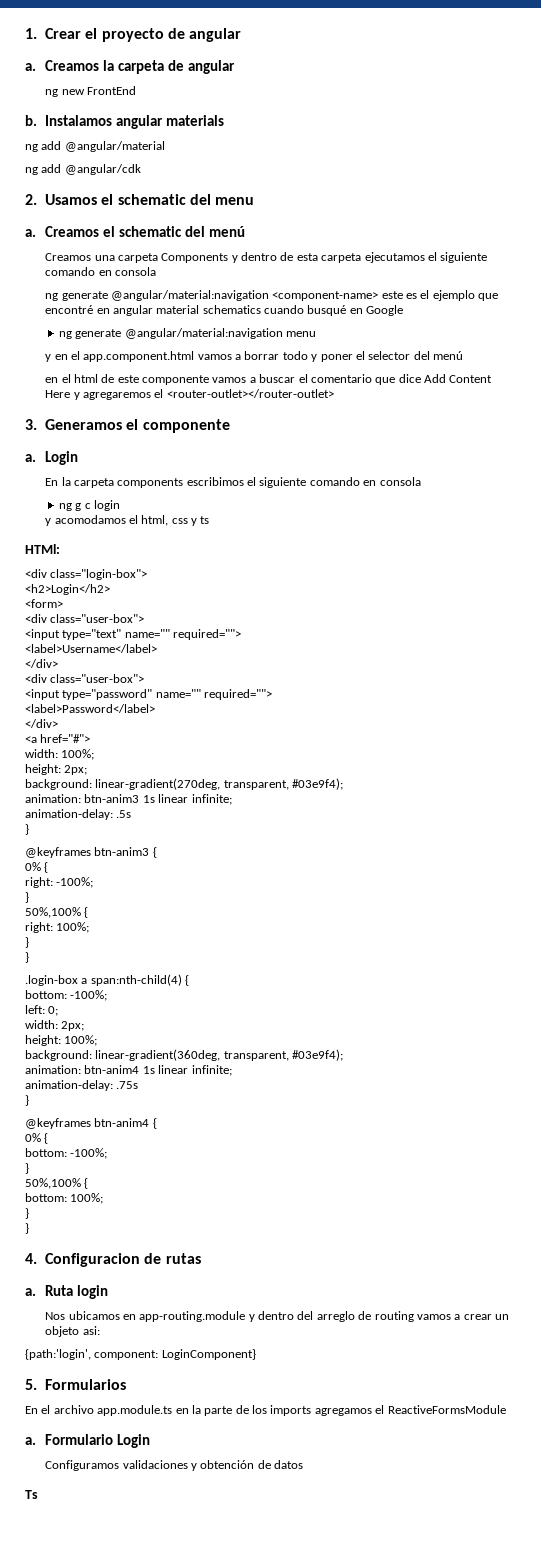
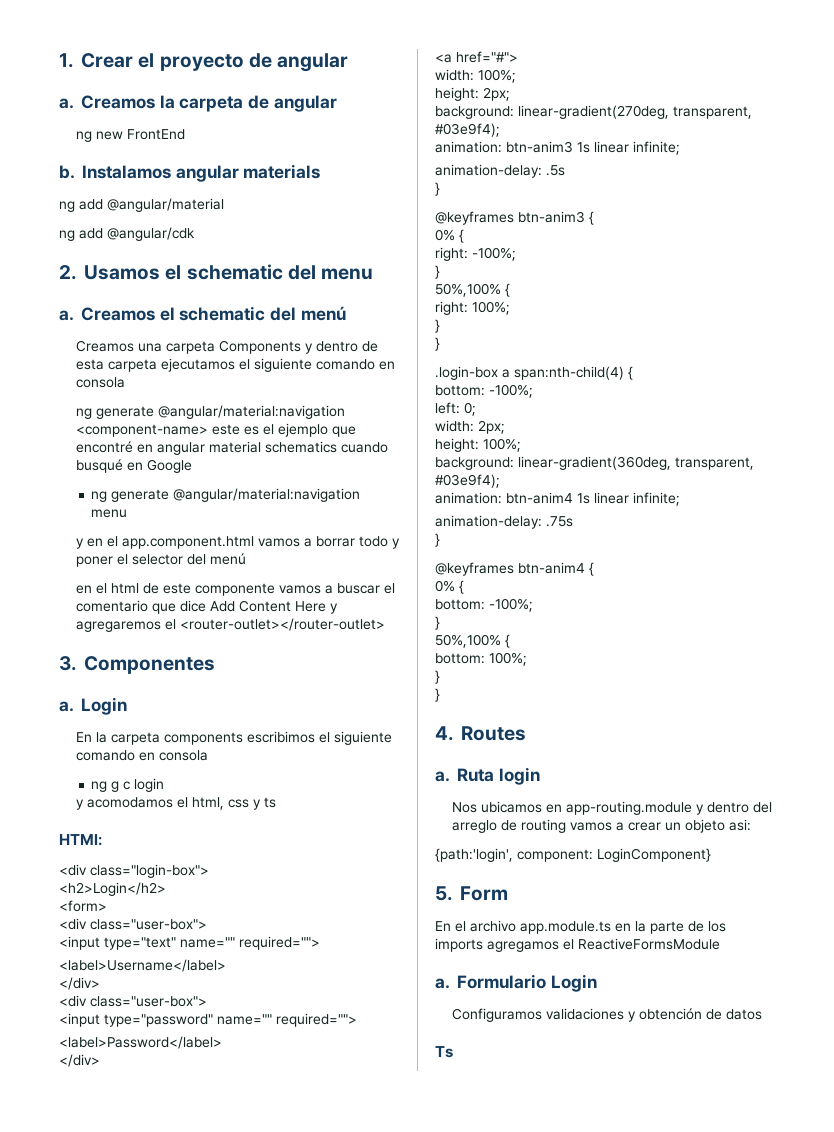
- 3. Generamos el componente
+ 3. Componentes
- 4. Configuracion de rutas
+ 4. Routes
- 5. Formularios
+ 5. Form

